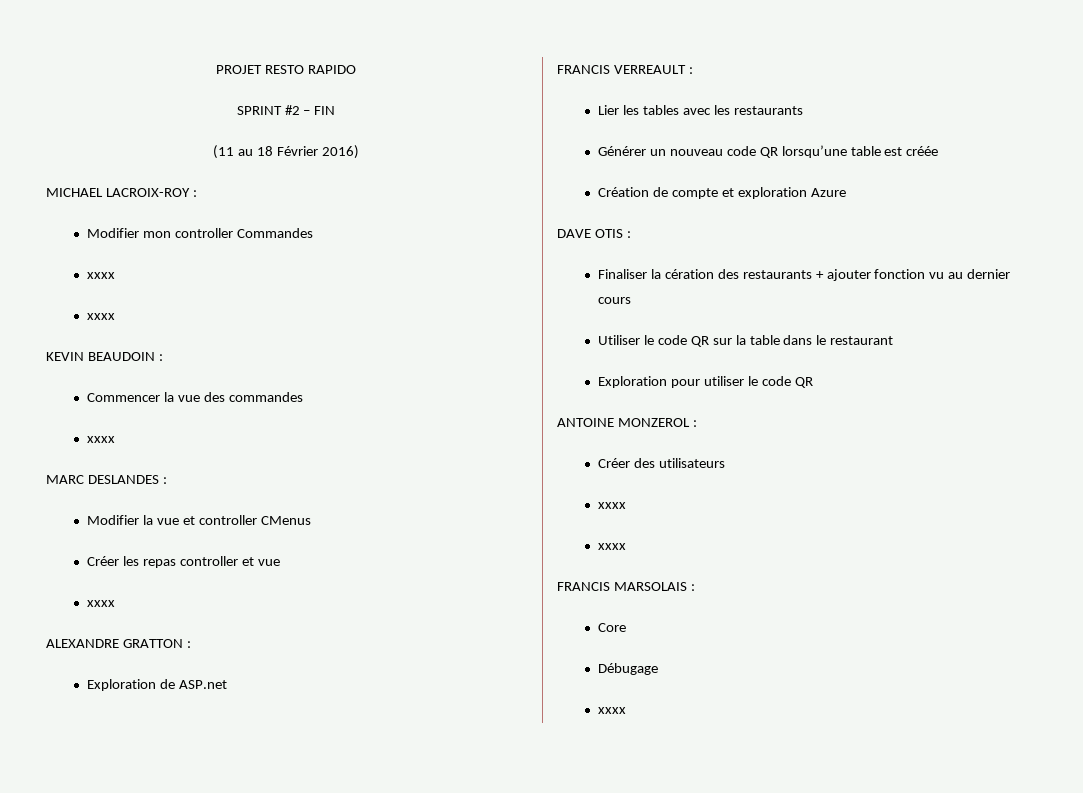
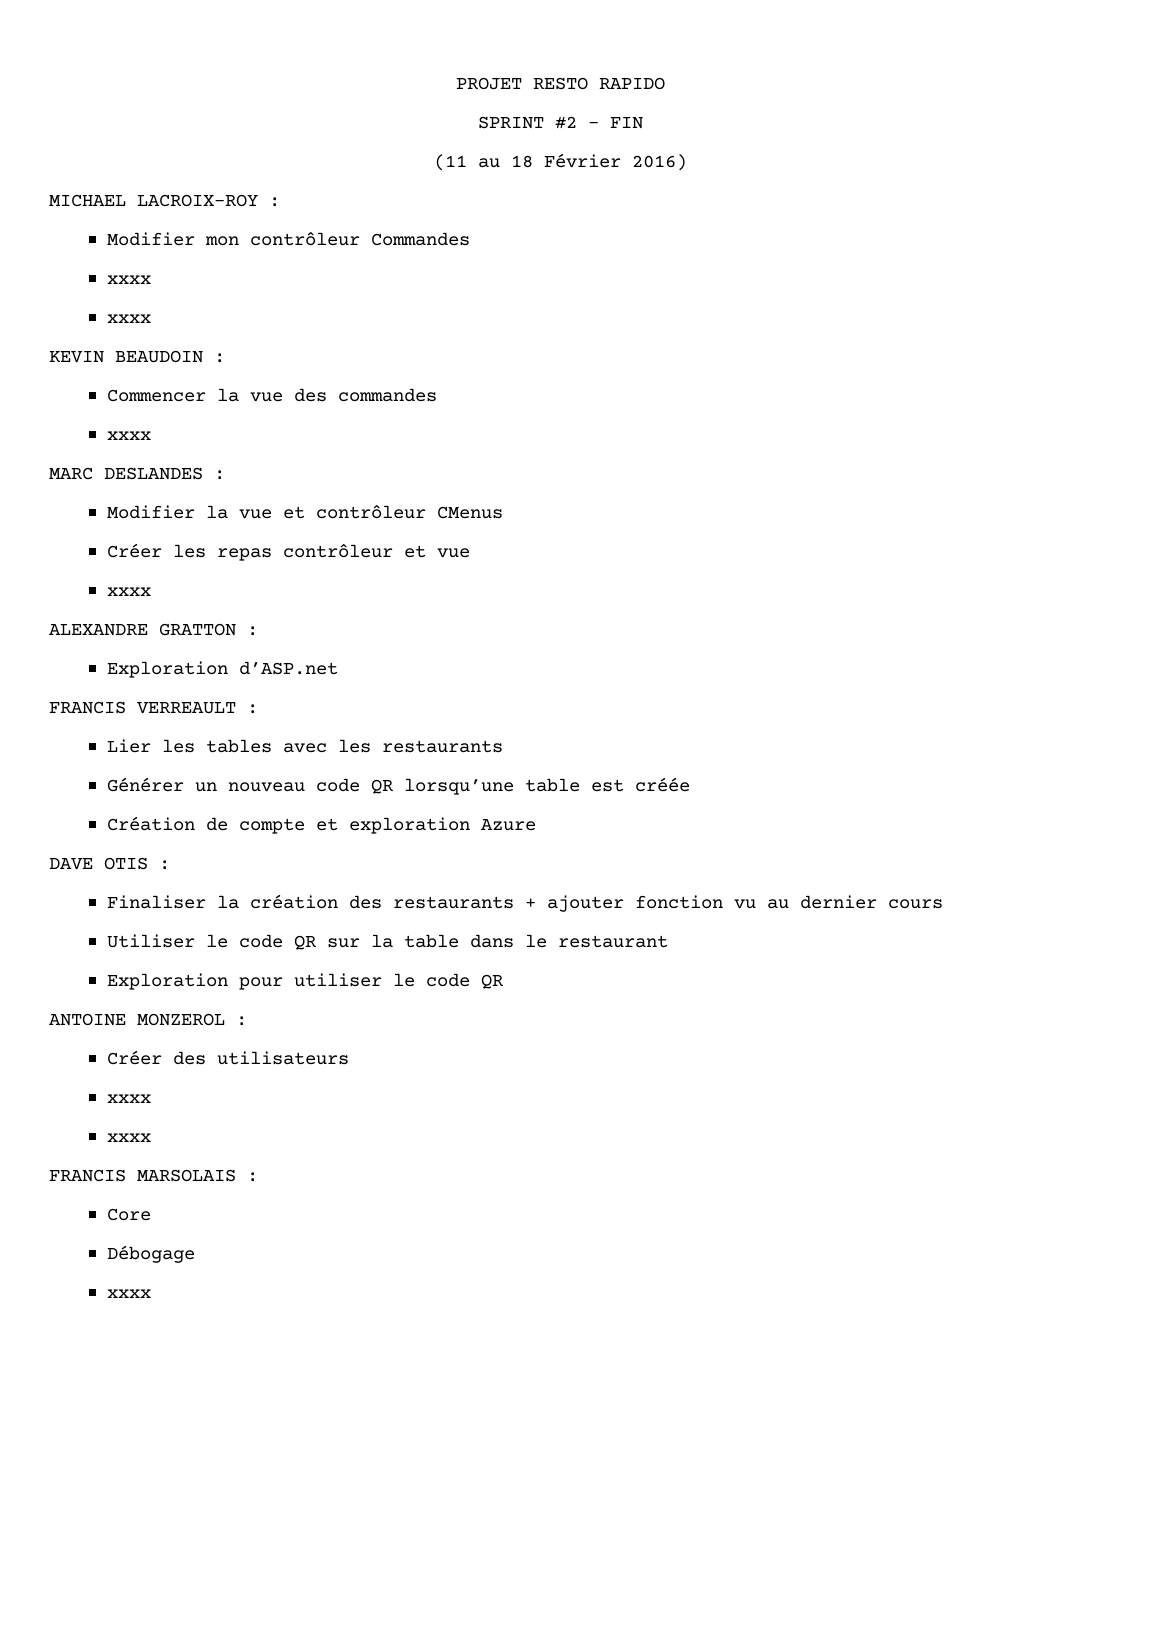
- Modifier mon controller Commandes
+ Modifier mon contrôleur Commandes
- Modifier la vue et controller CMenus
+ Modifier la vue et contrôleur CMenus
- Créer les repas controller et vue
+ Créer les repas contrôleur et vue
- Exploration de ASP.net
+ Exploration d’ASP.net
- Finaliser la cération des restaurants + ajouter fonction vu au dernier cours
+ Finaliser la création des restaurants + ajouter fonction vu au dernier cours
- Débugage
+ Débogage

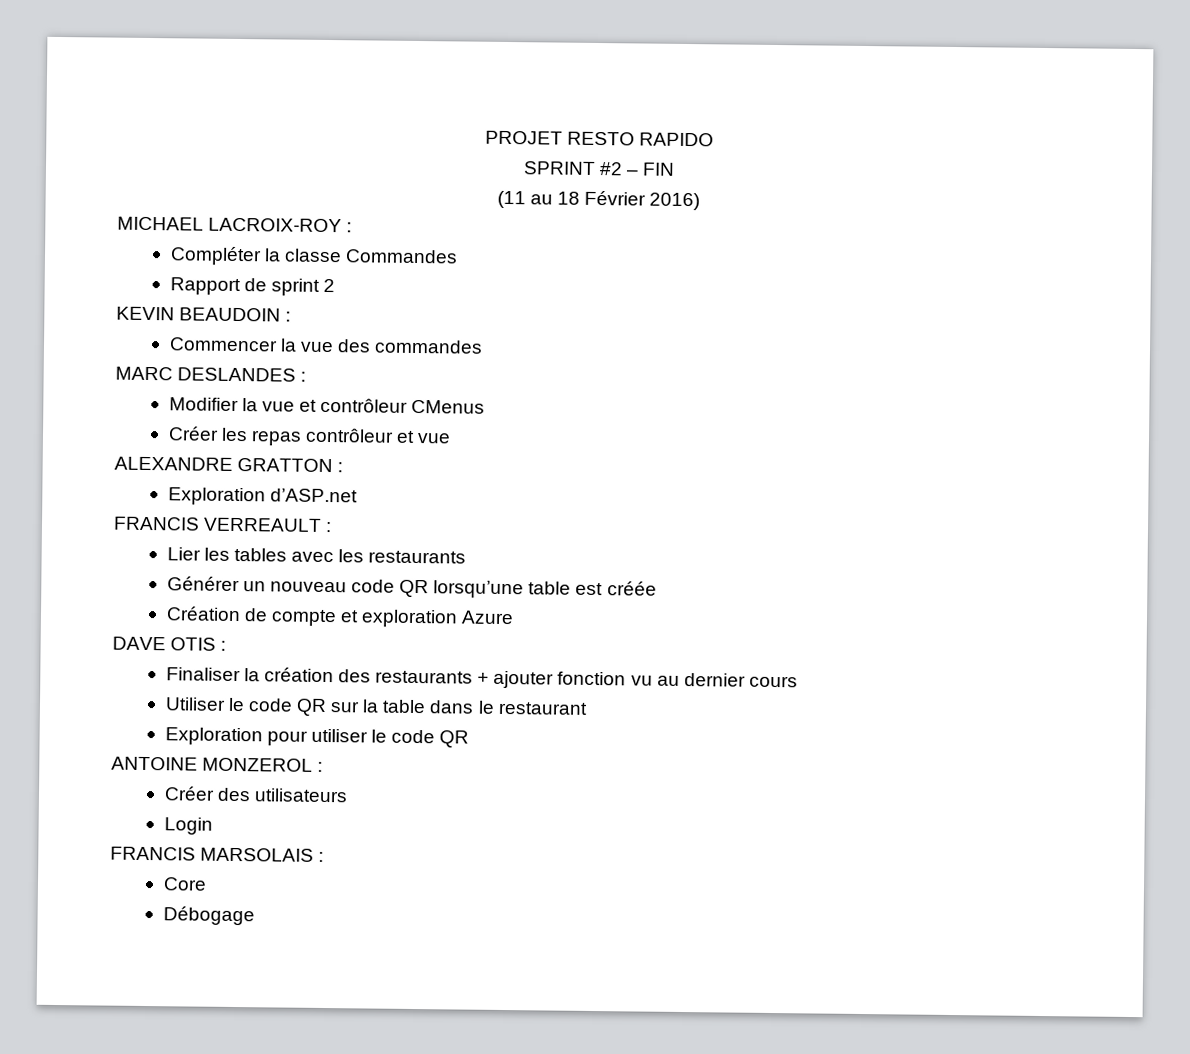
- Modifier mon contrôleur Commandes
- xxxx
- xxxx
+ Compléter la classe Commandes
+ Rapport de sprint 2
  Commencer la vue des commandes
- xxxx
  Créer les repas contrôleur et vue
- xxxx
  Créer des utilisateurs
- xxxx
- xxxx
+ Login
  Débogage
- xxxx

